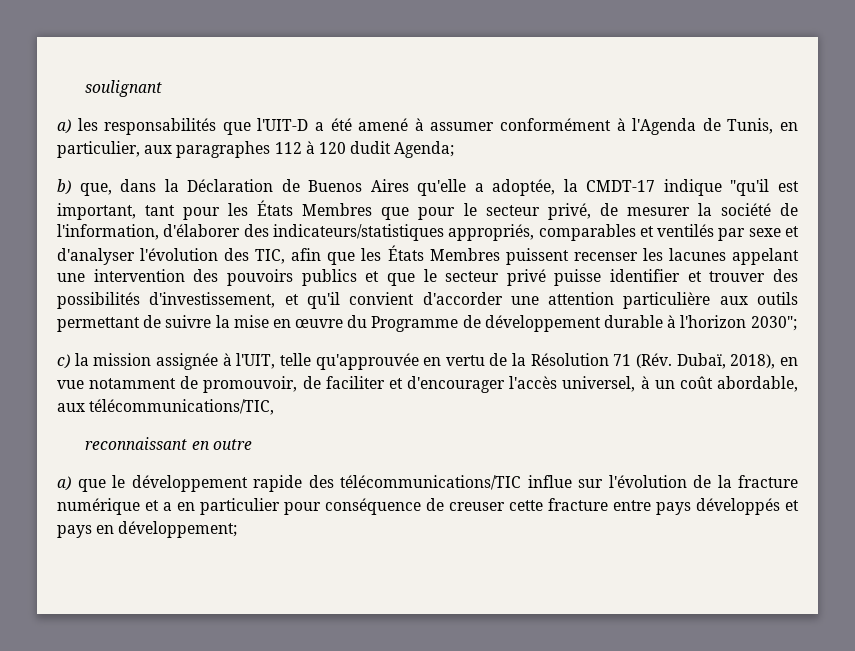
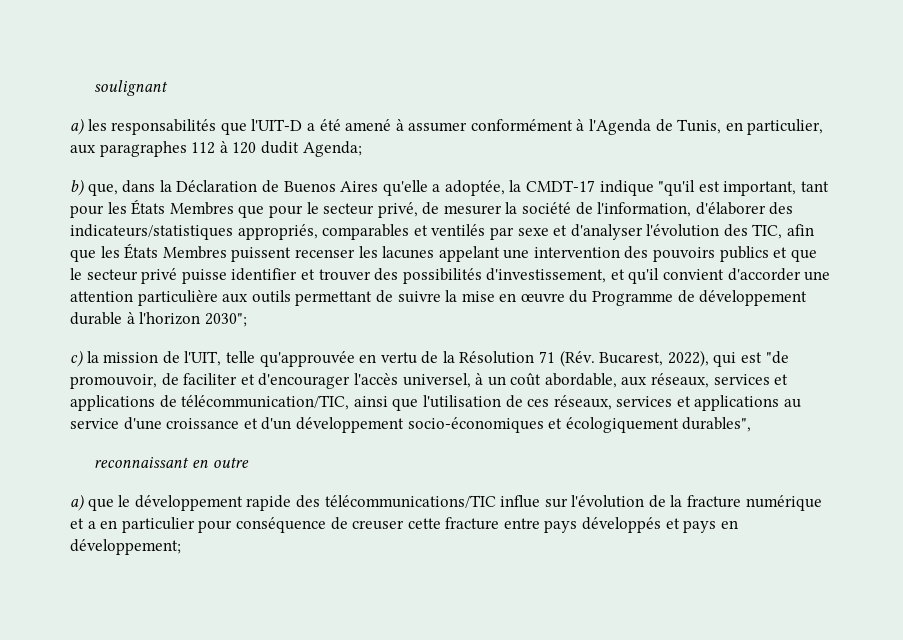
- c) la mission assignée à l'UIT, telle qu'approuvée en vertu de la Résolution 71 (Rév. Dubaï, 2018), en vue notamment de promouvoir, de faciliter et d'encourager l'accès universel, à un coût abordable, aux télécommunications/TIC,
+ c) la mission de l'UIT, telle qu'approuvée en vertu de la Résolution 71 (Rév. Bucarest, 2022), qui est "de promouvoir, de faciliter et d'encourager l'accès universel, à un coût abordable, aux réseaux, services et applications de télécommunication/TIC, ainsi que l'utilisation de ces réseaux, services et applications au service d'une croissance et d'un développement socio-économiques et écologiquement durables",

